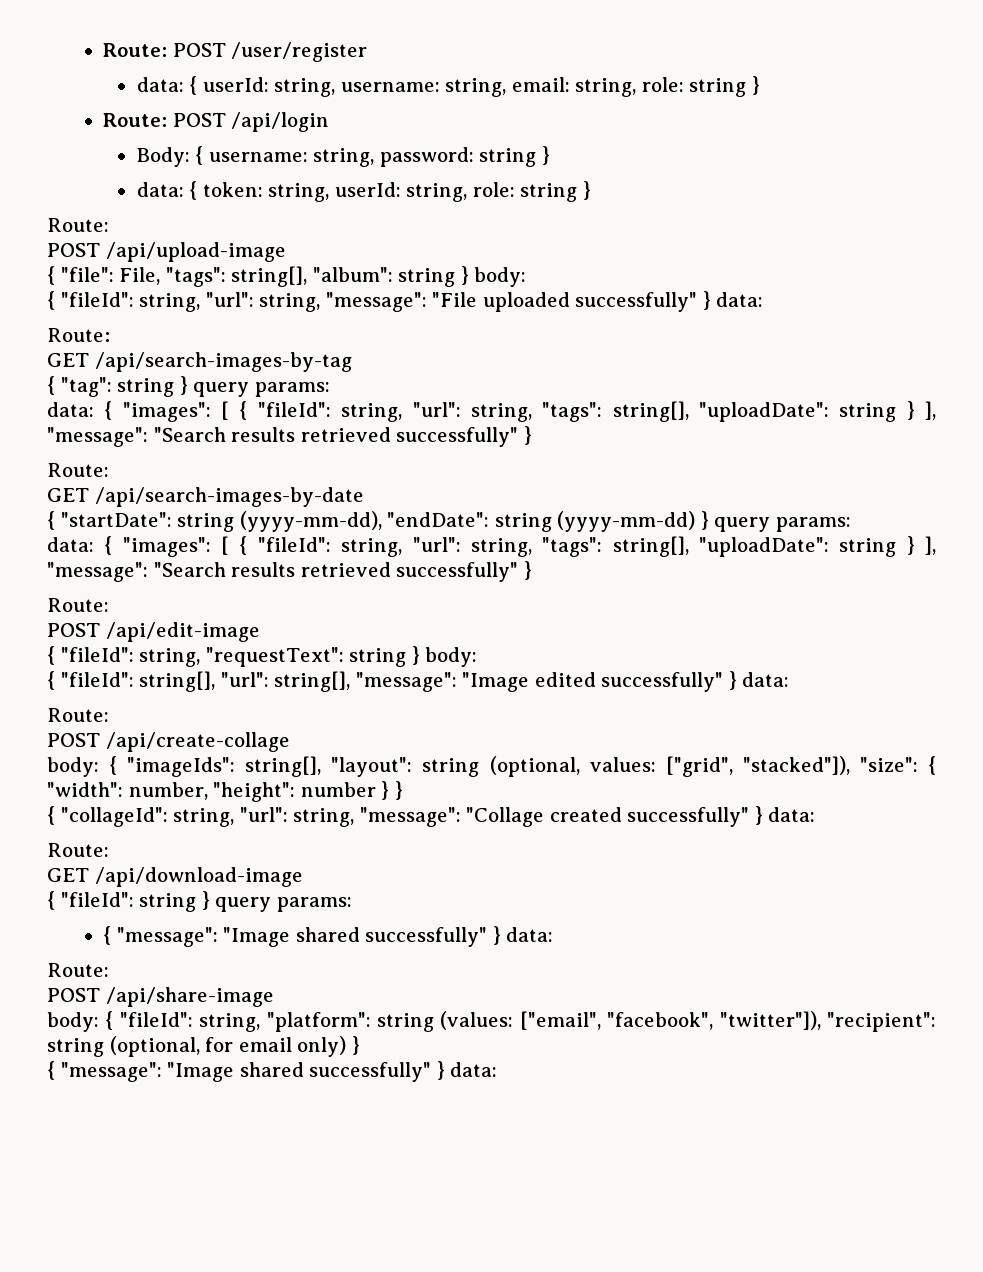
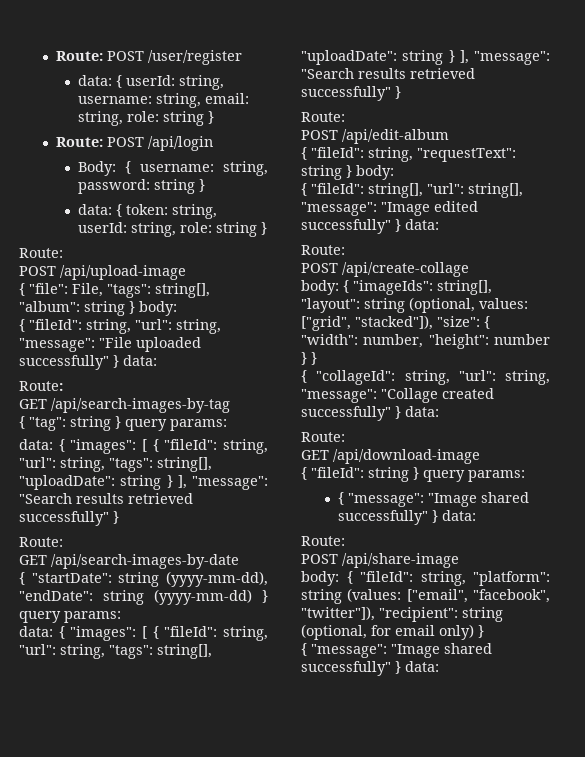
- POST /api/edit-image
+ POST /api/edit-album

